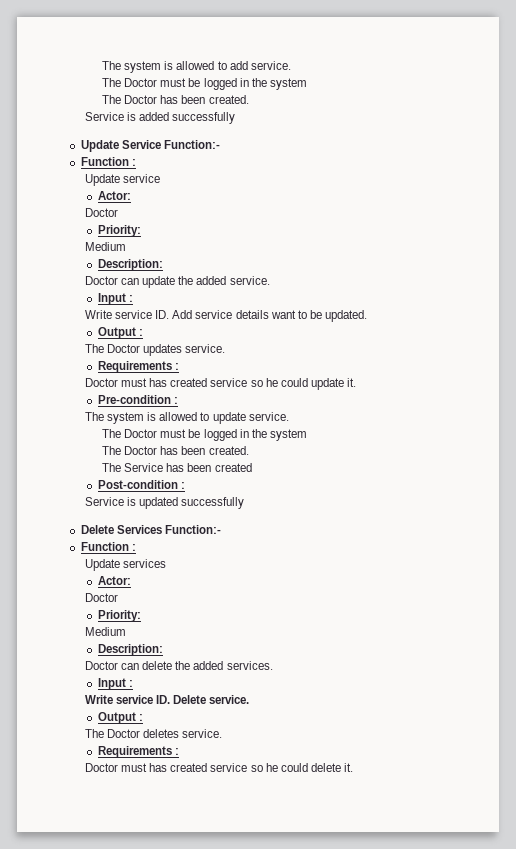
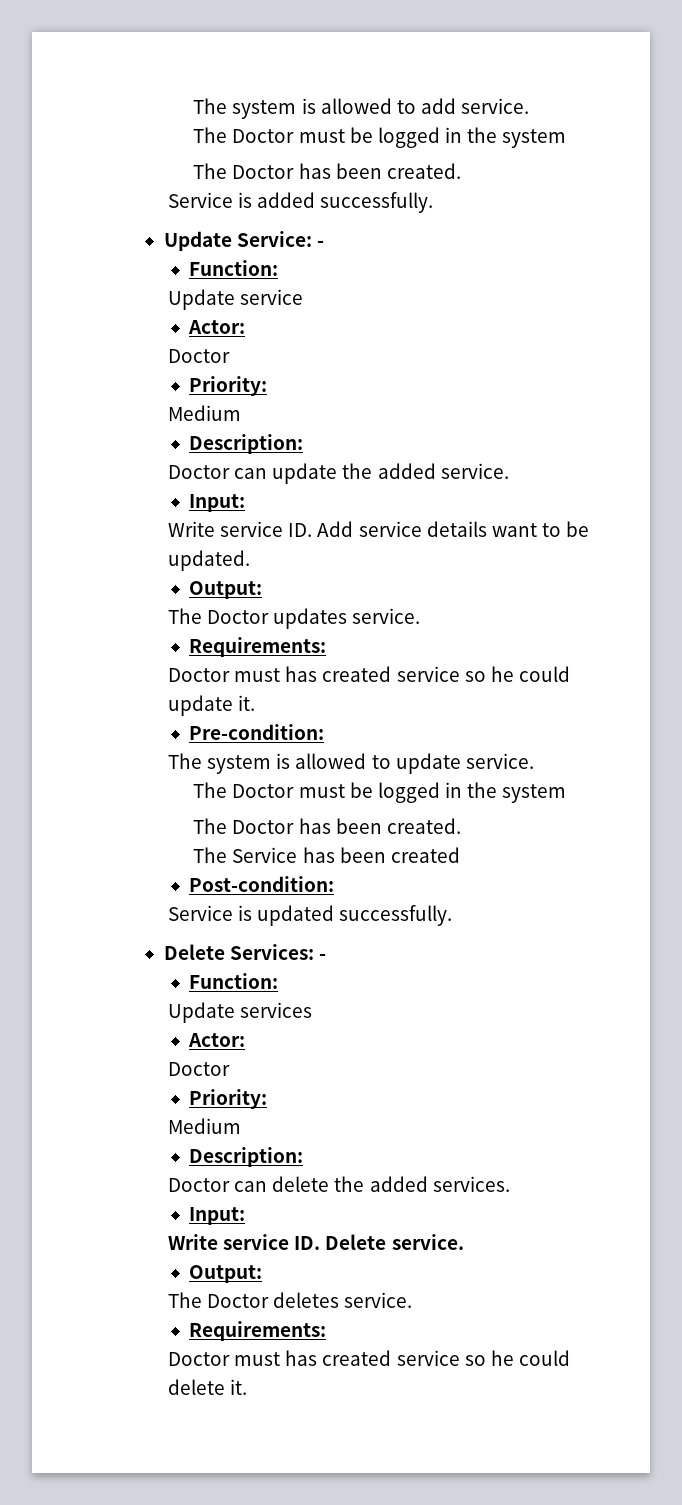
- Service is added successfully
- Update Service Function:-
- Function :
+ Service is added successfully.
+ Update Service: -
+ Function:
  Doctor can update the added service.
- Input :
+ Input:
  Write service ID. Add service details want to be updated.
- Output :
+ Output:
  The Doctor updates service.
- Requirements :
+ Requirements:
- Pre-condition :
+ Pre-condition:
- Post-condition :
+ Post-condition:
- Service is updated successfully
- Delete Services Function:-
- Function :
+ Service is updated successfully.
+ Delete Services: -
+ Function:
  Doctor can delete the added services.
- Input :
+ Input:
  Write service ID. Delete service.
- Output :
+ Output:
  The Doctor deletes service.
- Requirements :
+ Requirements:

